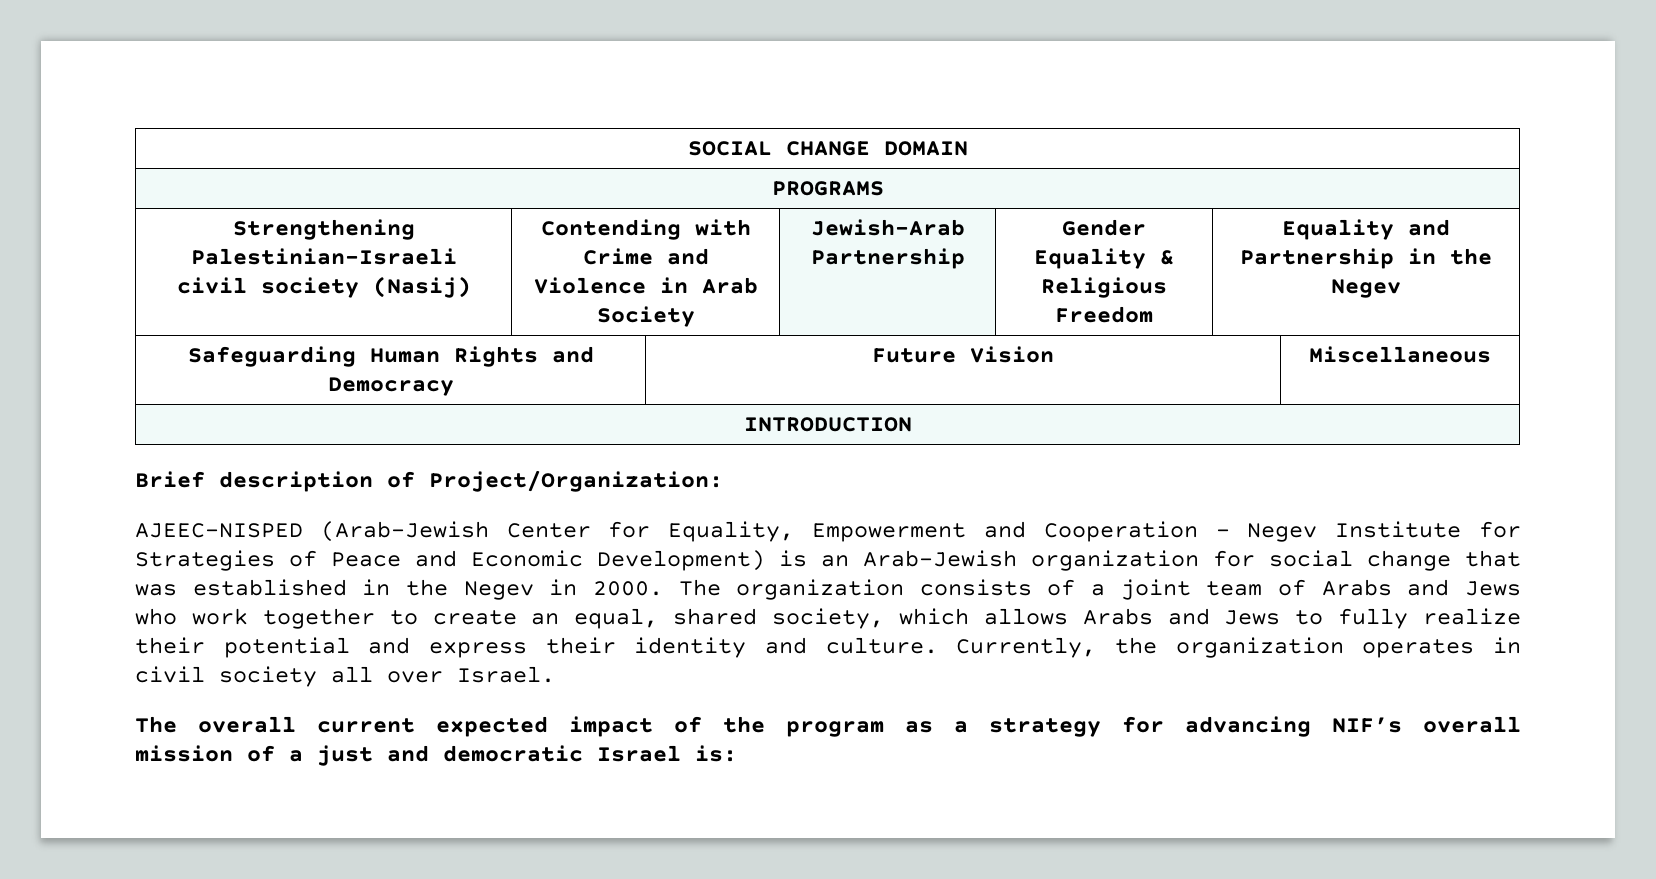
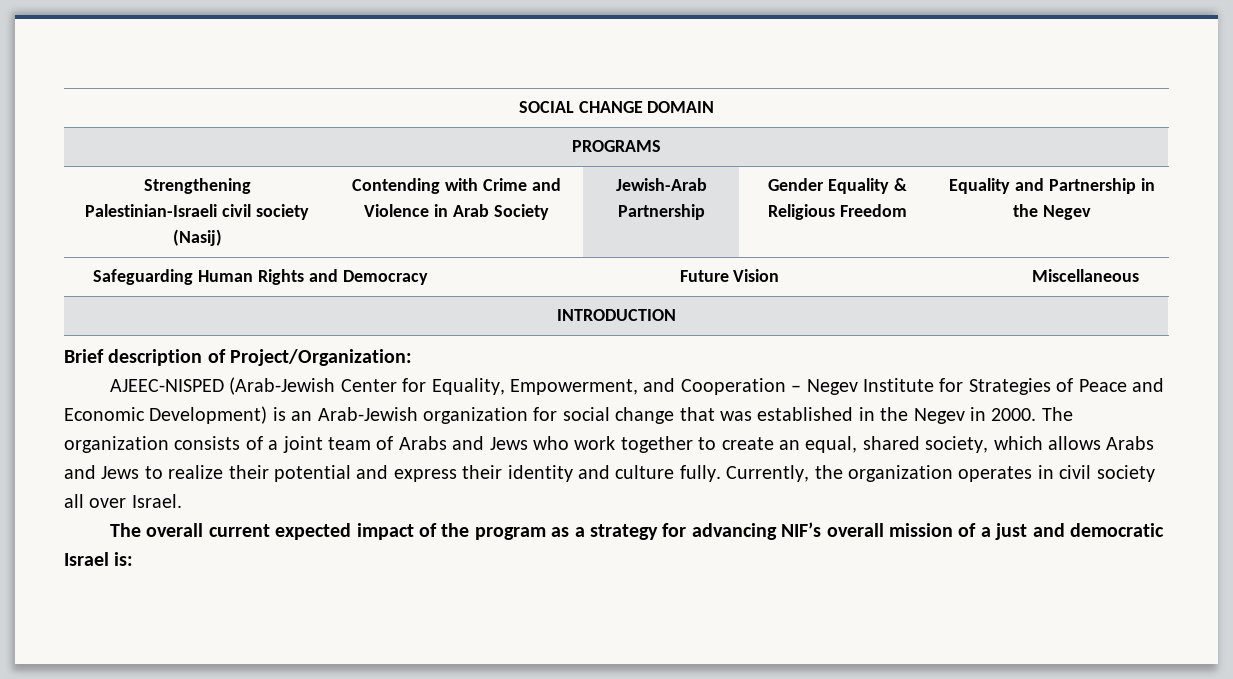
- AJEEC-NISPED (Arab-Jewish Center for Equality, Empowerment and Cooperation – Negev Institute for Strategies of Peace and Economic Development) is an Arab-Jewish organization for social change that was established in the Negev in 2000.
+ AJEEC-NISPED (Arab-Jewish Center for Equality, Empowerment, and Cooperation – Negev Institute for Strategies of Peace and Economic Development) is an Arab-Jewish organization for social change that was established in the Negev in 2000.
- The organization consists of a joint team of Arabs and Jews who work together to create an equal, shared society, which allows Arabs and Jews to fully realize their potential and express their identity and culture.
+ The organization consists of a joint team of Arabs and Jews who work together to create an equal, shared society, which allows Arabs and Jews to realize their potential and express their identity and culture fully.

